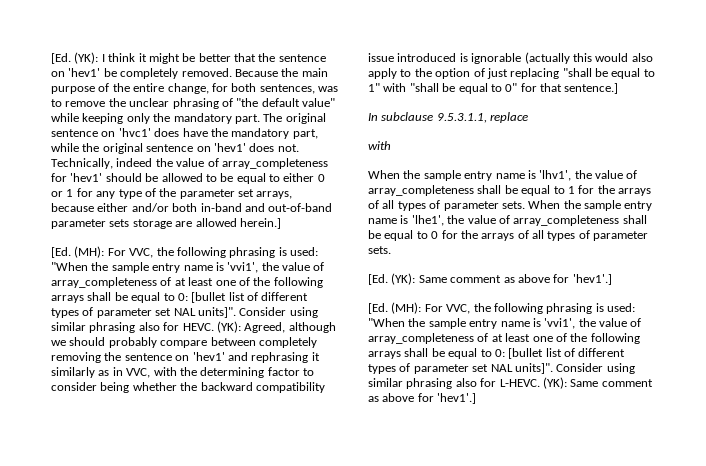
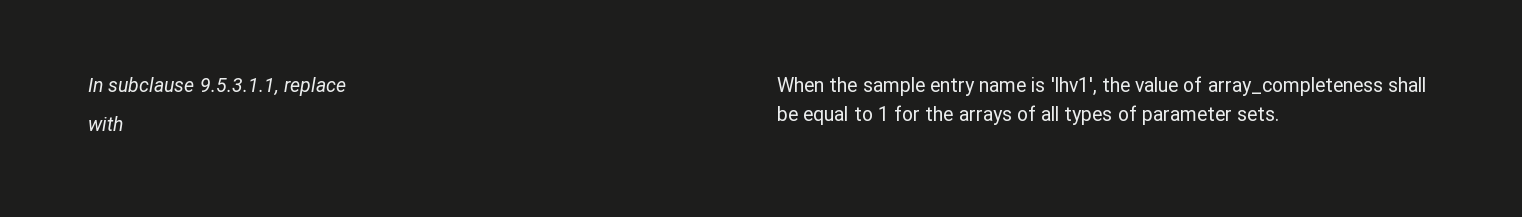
- [Ed. (YK): I think it might be better that the sentence on 'hev1' be completely removed. Because the main purpose of the entire change, for both sentences, was to remove the unclear phrasing of "the default value" while keeping only the mandatory part. The original sentence on 'hvc1' does have the mandatory part, while the original sentence on 'hev1' does not. Technically, indeed the value of array_completeness for 'hev1' should be allowed to be equal to either 0 or 1 for any type of the parameter set arrays, because either and/or both in-band and out-of-band parameter sets storage are allowed herein.]
- [Ed. (MH): For VVC, the following phrasing is used: "When the sample entry name is 'vvi1', the value of array_completeness of at least one of the following arrays shall be equal to 0: [bullet list of different types of parameter set NAL units]". Consider using similar phrasing also for HEVC. (YK): Agreed, although we should probably compare between completely removing the sentence on 'hev1' and rephrasing it similarly as in VVC, with the determining factor to consider being whether the backward compatibility issue introduced is ignorable (actually this would also apply to the option of just replacing "shall be equal to 1" with "shall be equal to 0" for that sentence.]
- When the sample entry name is 'lhe1', the value of array_completeness shall be equal to 0 for the arrays of all types of parameter sets.
- [Ed. (YK): Same comment as above for 'hev1'.]
- [Ed. (MH): For VVC, the following phrasing is used: "When the sample entry name is 'vvi1', the value of array_completeness of at least one of the following arrays shall be equal to 0: [bullet list of different types of parameter set NAL units]". Consider using similar phrasing also for L-HEVC. (YK): Same comment as above for 'hev1'.]

